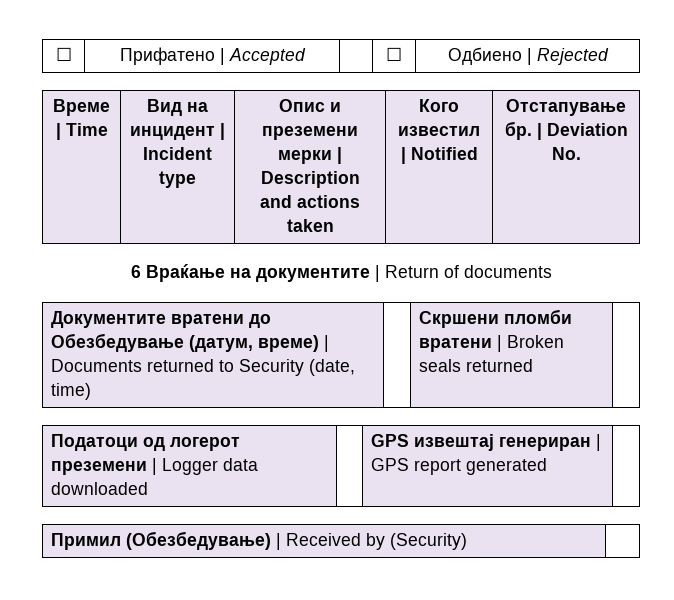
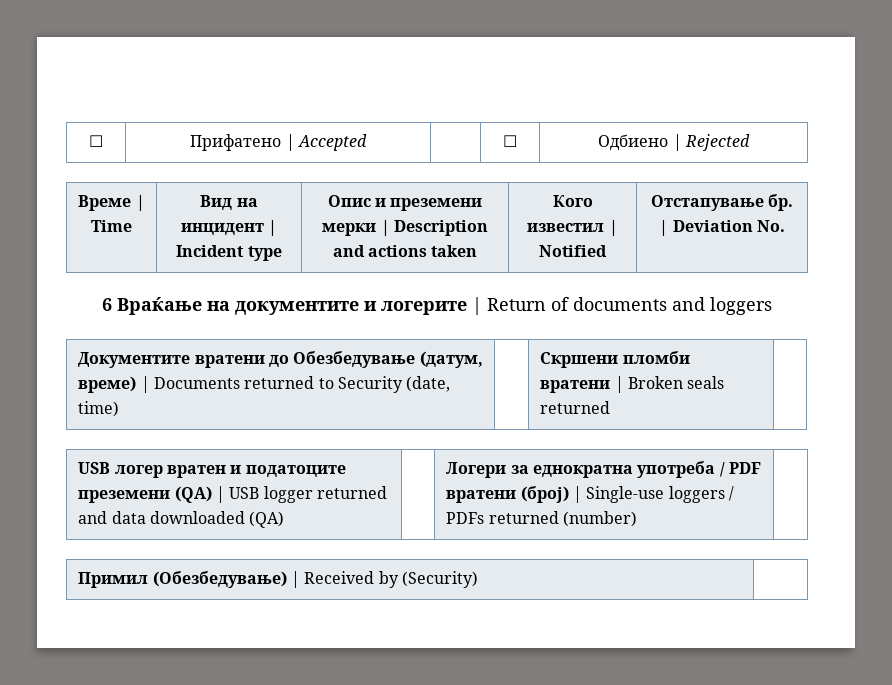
- 6 Враќање на документите | Return of documents
+ 6 Враќање на документите и логерите | Return of documents and loggers
- Податоци од логерот преземени | Logger data downloaded | | GPS извештај генериран | GPS report generated |
+ USB логер вратен и податоците преземени (QA) | USB logger returned and data downloaded (QA) | | Логери за еднократна употреба / PDF вратени (број) | Single-use loggers / PDFs returned (number) |

